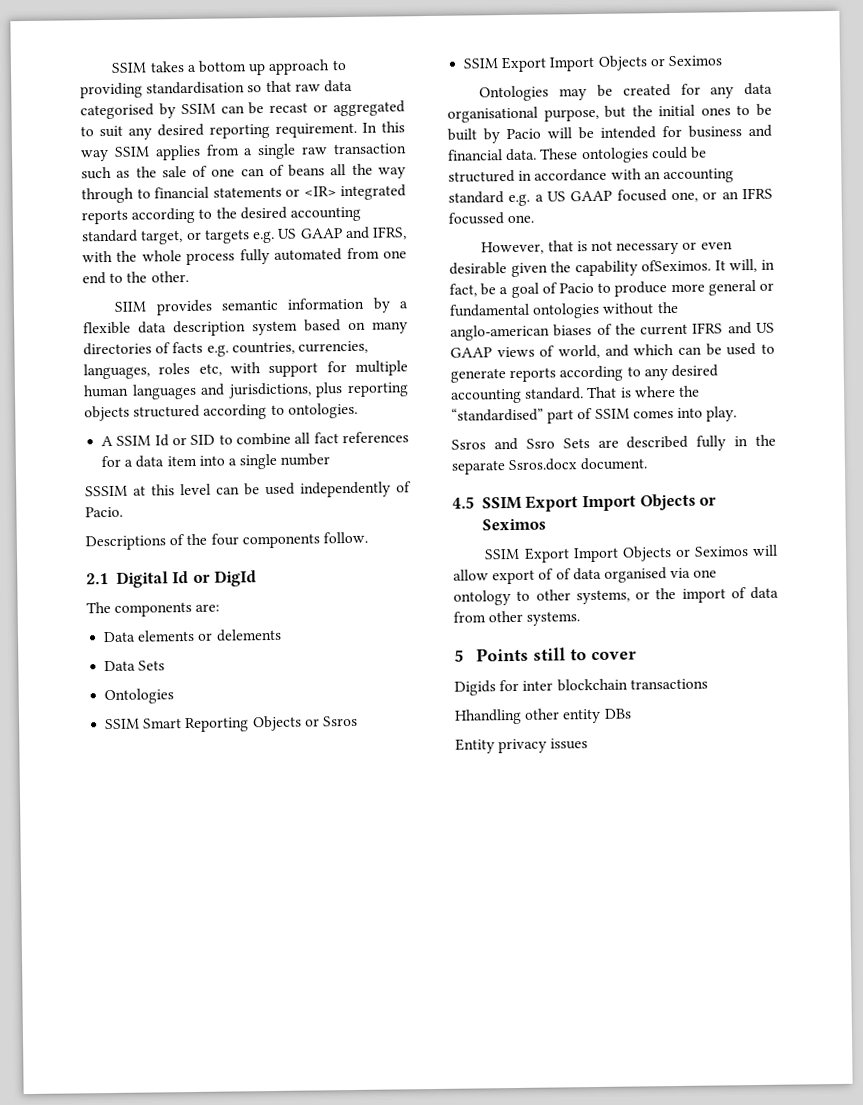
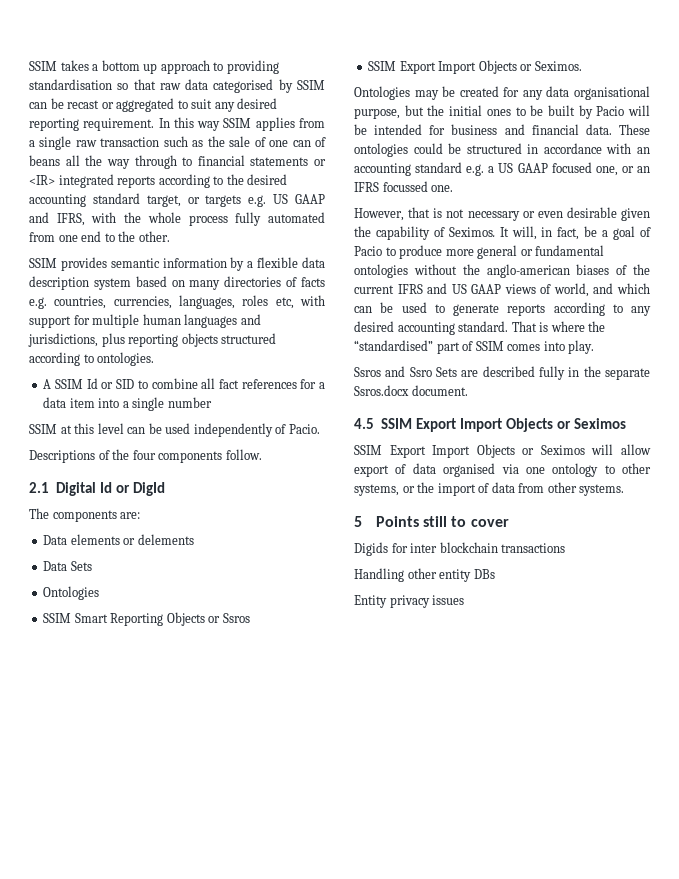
- SIIM provides semantic information by a flexible data description system based on many directories of facts e.g. countries, currencies, languages, roles etc, with support for multiple human languages and jurisdictions, plus reporting objects structured according to ontologies.
+ SSIM provides semantic information by a flexible data description system based on many directories of facts e.g. countries, currencies, languages, roles etc, with support for multiple human languages and jurisdictions, plus reporting objects structured according to ontologies.
- SSSIM at this level can be used independently of Pacio.
+ SSIM at this level can be used independently of Pacio.
  SSIM Smart Reporting Objects or Ssros
- SSIM Export Import Objects or Seximos
+ SSIM Export Import Objects or Seximos.
- However, that is not necessary or even desirable given the capability ofSeximos.
+ However, that is not necessary or even desirable given the capability of Seximos.
- SSIM Export Import Objects or Seximos will allow export of of data organised via one ontology to other systems, or the import of data from other systems.
+ SSIM Export Import Objects or Seximos will allow export of data organised via one ontology to other systems, or the import of data from other systems.
- Hhandling other entity DBs
+ Handling other entity DBs

